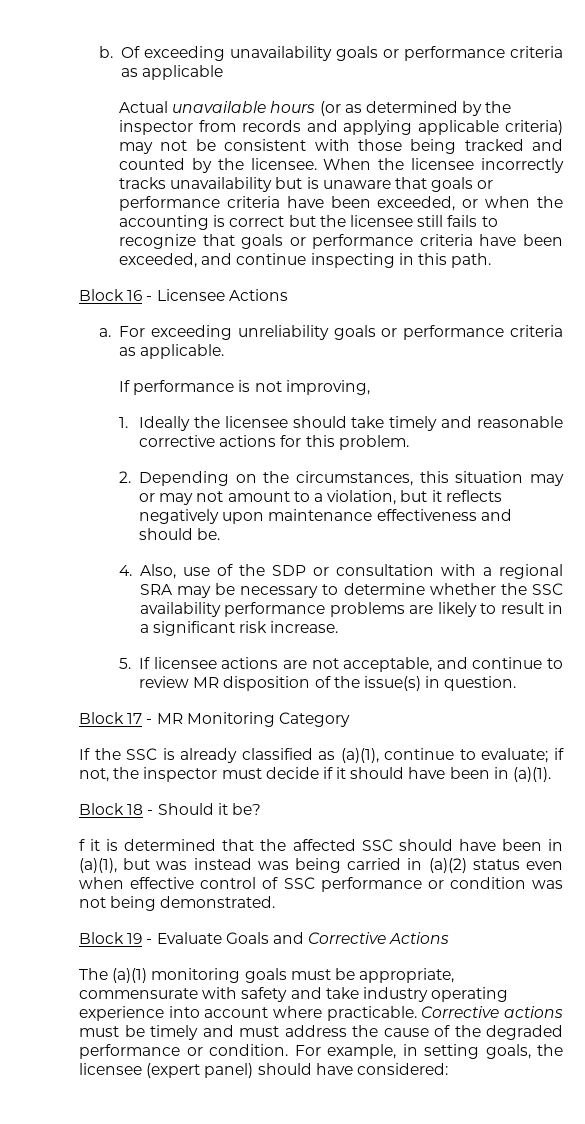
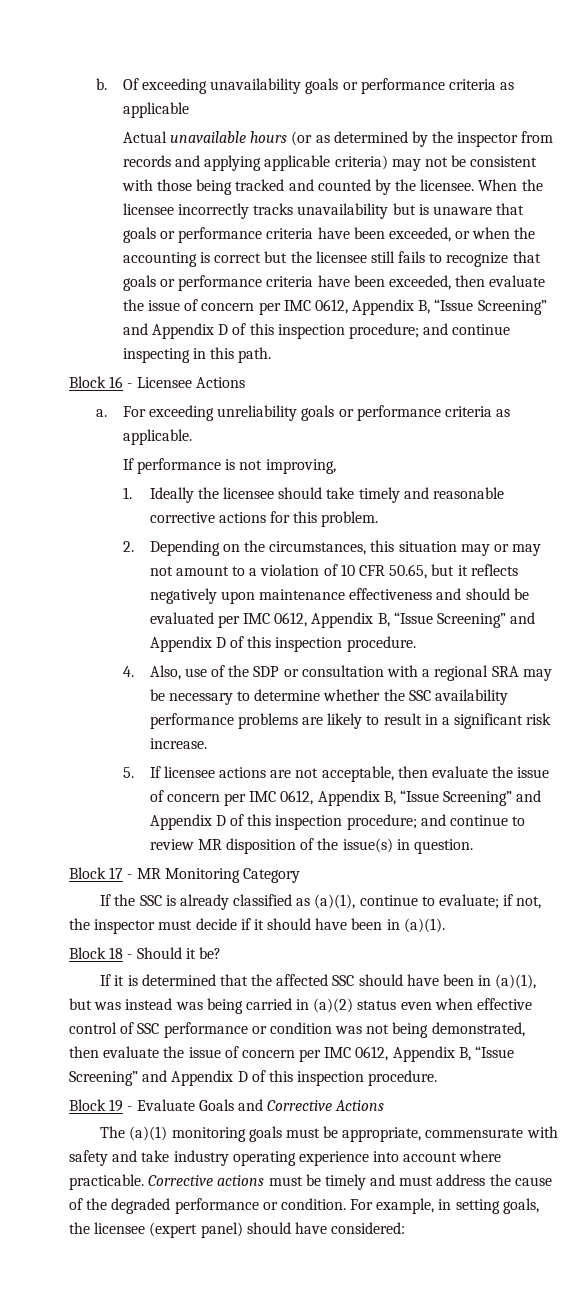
- When the licensee incorrectly tracks unavailability but is unaware that goals or performance criteria have been exceeded, or when the accounting is correct but the licensee still fails to recognize that goals or performance criteria have been exceeded, and continue inspecting in this path.
+ When the licensee incorrectly tracks unavailability but is unaware that goals or performance criteria have been exceeded, or when the accounting is correct but the licensee still fails to recognize that goals or performance criteria have been exceeded, then evaluate the issue of concern per IMC 0612, Appendix B, “Issue Screening” and Appendix D of this inspection procedure; and continue inspecting in this path.
- 2. Depending on the circumstances, this situation may or may not amount to a violation, but it reflects negatively upon maintenance effectiveness and should be.
+ 2. Depending on the circumstances, this situation may or may not amount to a violation of 10 CFR 50.65, but it reflects negatively upon maintenance effectiveness and should be evaluated per IMC 0612, Appendix B, “Issue Screening” and Appendix D of this inspection procedure.
- 5. If licensee actions are not acceptable, and continue to review MR disposition of the issue(s) in question.
+ 5. If licensee actions are not acceptable, then evaluate the issue of concern per IMC 0612, Appendix B, “Issue Screening” and Appendix D of this inspection procedure; and continue to review MR disposition of the issue(s) in question.
- f it is determined that the affected SSC should have been in (a)(1), but was instead was being carried in (a)(2) status even when effective control of SSC performance or condition was not being demonstrated.
+ If it is determined that the affected SSC should have been in (a)(1), but was instead was being carried in (a)(2) status even when effective control of SSC performance or condition was not being demonstrated, then evaluate the issue of concern per IMC 0612, Appendix B, “Issue Screening” and Appendix D of this inspection procedure.

